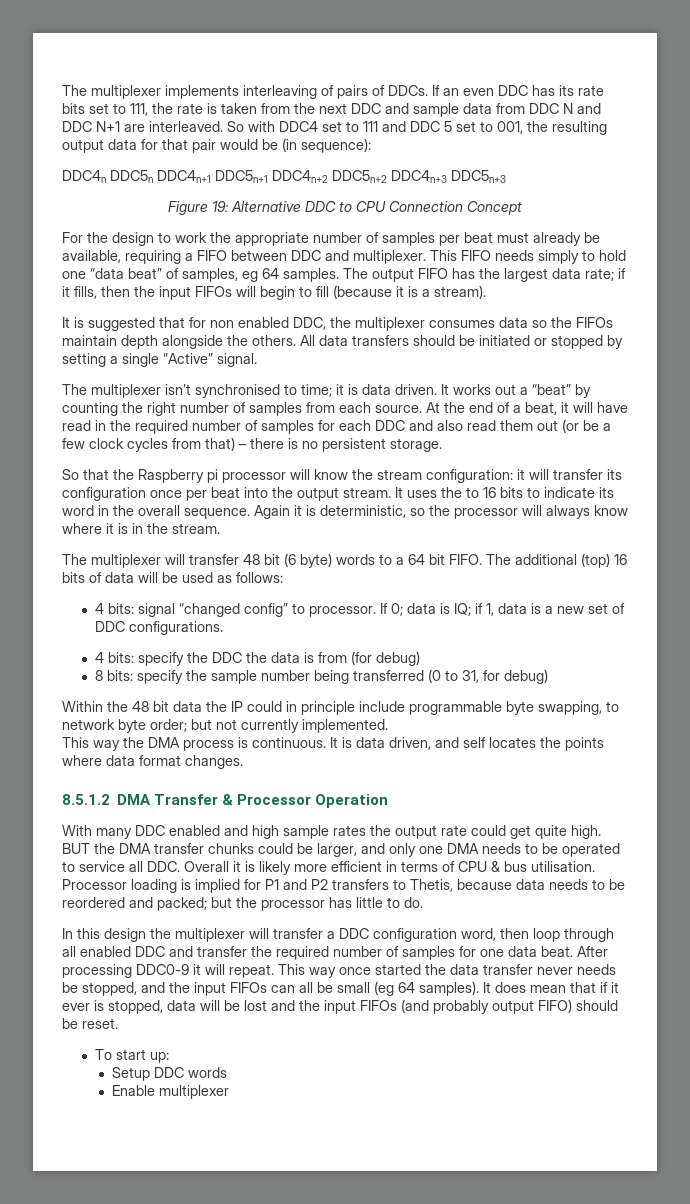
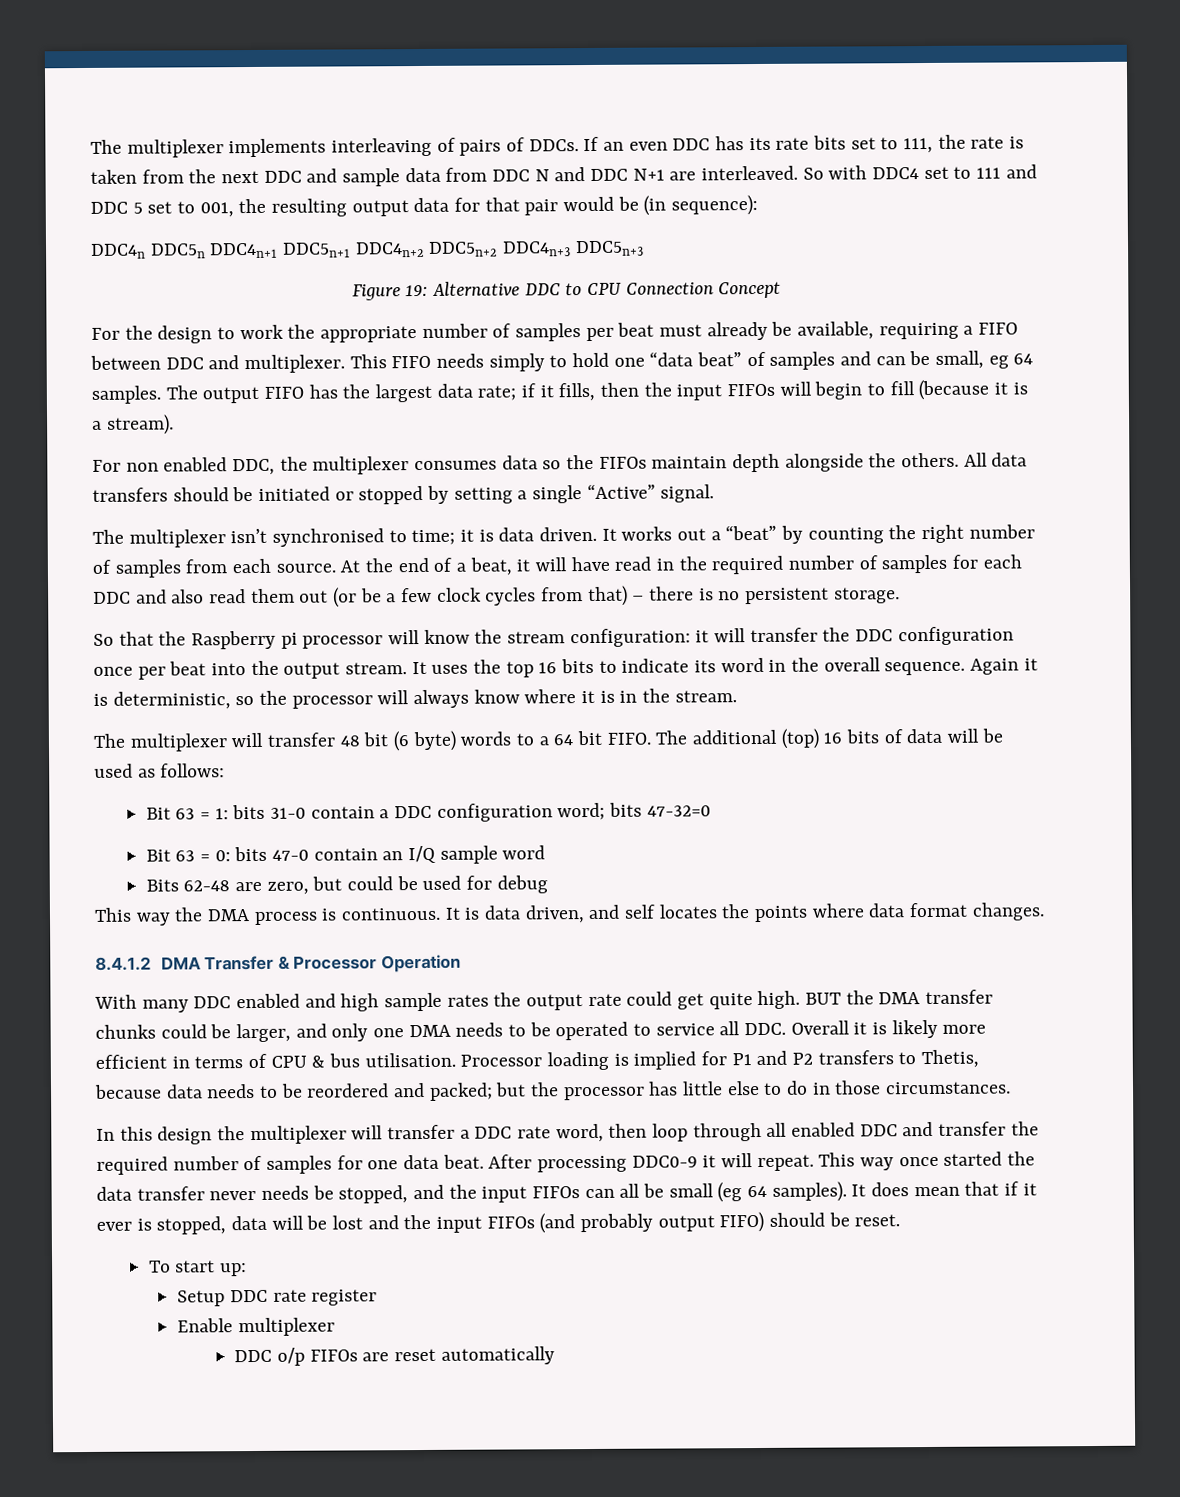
- This FIFO needs simply to hold one “data beat” of samples, eg 64 samples.
+ This FIFO needs simply to hold one “data beat” of samples and can be small, eg 64 samples.
- It is suggested that for non enabled DDC, the multiplexer consumes data so the FIFOs maintain depth alongside the others.
+ For non enabled DDC, the multiplexer consumes data so the FIFOs maintain depth alongside the others.
- So that the Raspberry pi processor will know the stream configuration: it will transfer its configuration once per beat into the output stream.
+ So that the Raspberry pi processor will know the stream configuration: it will transfer the DDC configuration once per beat into the output stream.
- It uses the to 16 bits to indicate its word in the overall sequence.
+ It uses the top 16 bits to indicate its word in the overall sequence.
- 4 bits: signal “changed config” to processor. If 0; data is IQ; if 1, data is a new set of DDC configurations.
- 4 bits: specify the DDC the data is from (for debug)
- 8 bits: specify the sample number being transferred (0 to 31, for debug)
- Within the 48 bit data the IP could in principle include programmable byte swapping, to network byte order; but not currently implemented.
+ Bit 63 = 1: bits 31-0 contain a DDC configuration word; bits 47-32=0
+ Bit 63 = 0: bits 47-0 contain an I/Q sample word
+ Bits 62-48 are zero, but could be used for debug
- 8.5.1.2 DMA Transfer & Processor Operation
+ 8.4.1.2 DMA Transfer & Processor Operation
- Processor loading is implied for P1 and P2 transfers to Thetis, because data needs to be reordered and packed; but the processor has little to do.
+ Processor loading is implied for P1 and P2 transfers to Thetis, because data needs to be reordered and packed; but the processor has little else to do in those circumstances.
- In this design the multiplexer will transfer a DDC configuration word, then loop through all enabled DDC and transfer the required number of samples for one data beat.
+ In this design the multiplexer will transfer a DDC rate word, then loop through all enabled DDC and transfer the required number of samples for one data beat.
- Setup DDC words
+ Setup DDC rate register
+ DDC o/p FIFOs are reset automatically

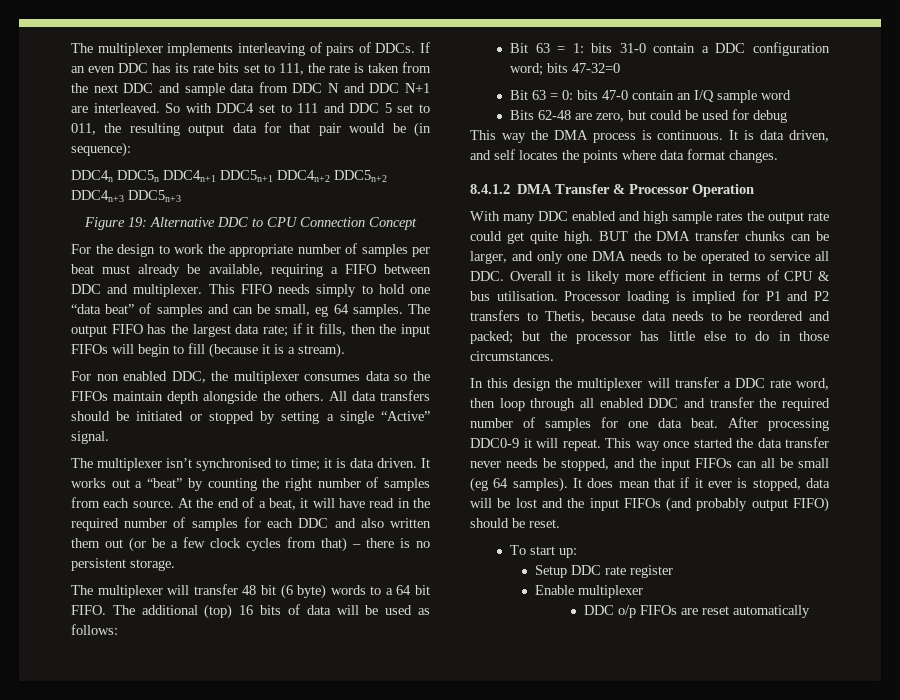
- So with DDC4 set to 111 and DDC 5 set to 001, the resulting output data for that pair would be (in sequence):
+ So with DDC4 set to 111 and DDC 5 set to 011, the resulting output data for that pair would be (in sequence):
- At the end of a beat, it will have read in the required number of samples for each DDC and also read them out (or be a few clock cycles from that) – there is no persistent storage.
+ At the end of a beat, it will have read in the required number of samples for each DDC and also written them out (or be a few clock cycles from that) – there is no persistent storage.
- So that the Raspberry pi processor will know the stream configuration: it will transfer the DDC configuration once per beat into the output stream. It uses the top 16 bits to indicate its word in the overall sequence. Again it is deterministic, so the processor will always know where it is in the stream.
- BUT the DMA transfer chunks could be larger, and only one DMA needs to be operated to service all DDC. Overall it is likely more efficient in terms of CPU & bus utilisation.
+ BUT the DMA transfer chunks can be larger, and only one DMA needs to be operated to service all DDC. Overall it is likely more efficient in terms of CPU & bus utilisation.

